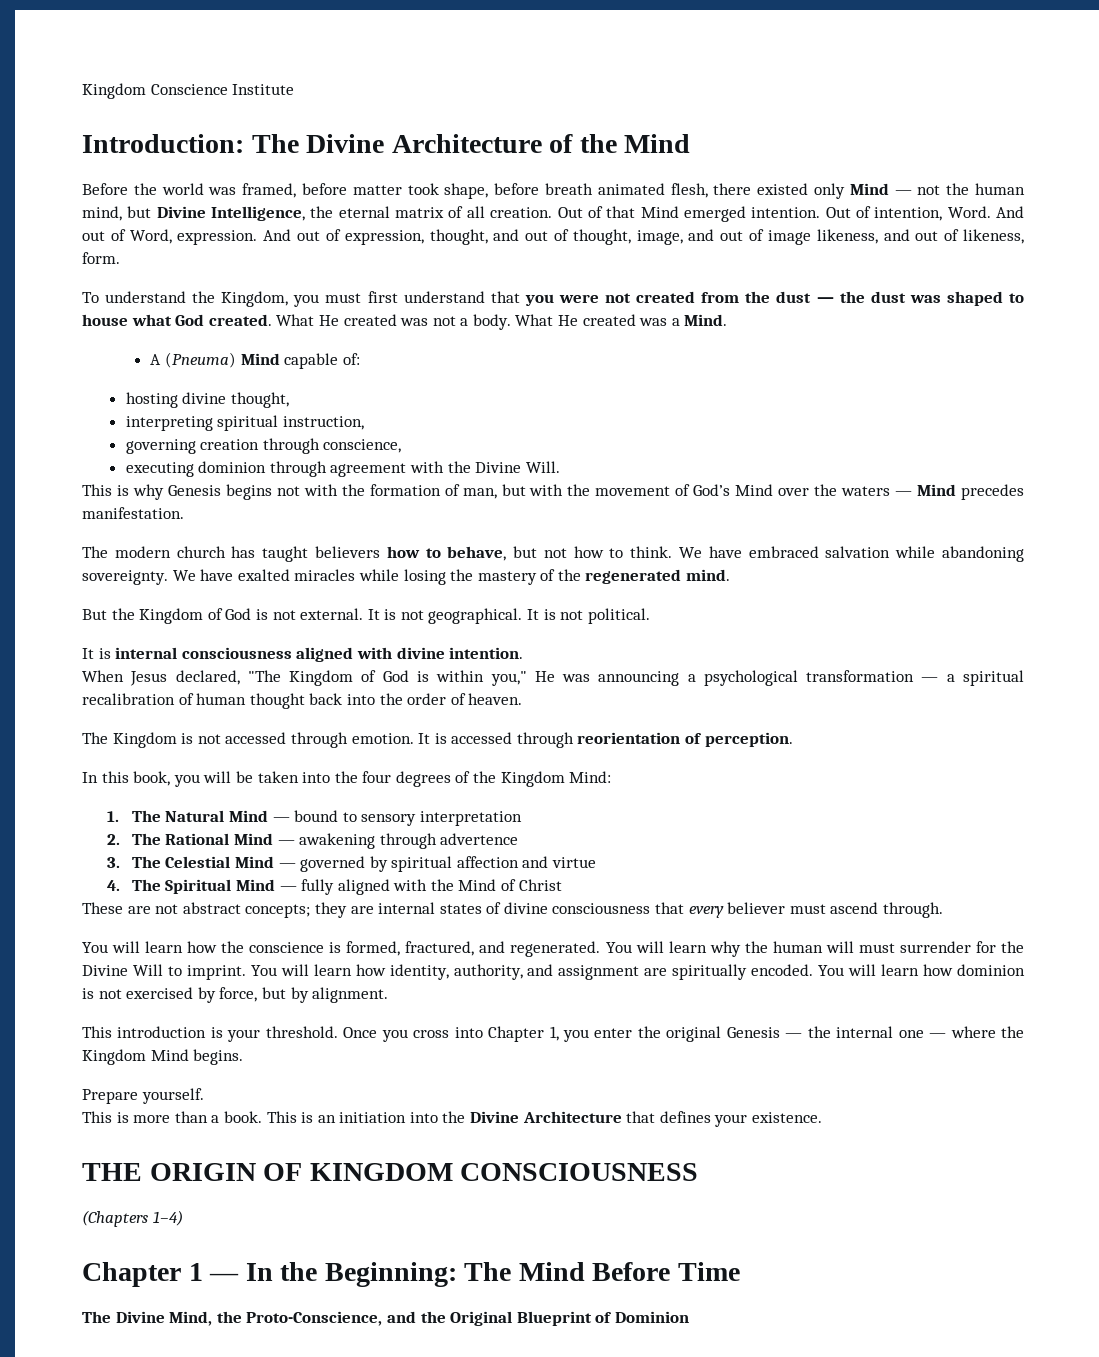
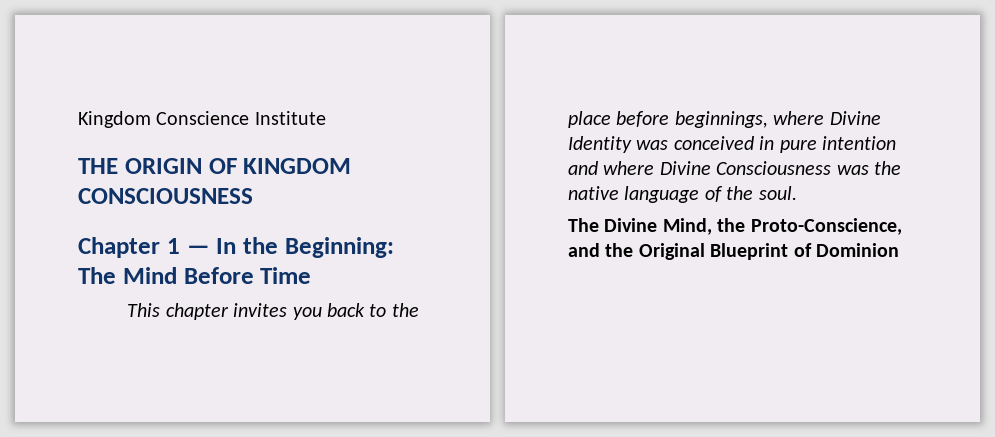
- Introduction: The Divine Architecture of the Mind
- Before the world was framed, before matter took shape, before breath animated flesh, there existed only Mind — not the human mind, but Divine Intelligence, the eternal matrix of all creation. Out of that Mind emerged intention. Out of intention, Word. And out of Word, expression. And out of expression, thought, and out of thought, image, and out of image likeness, and out of likeness, form.
- To understand the Kingdom, you must first understand that you were not created from the dust — the dust was shaped to house what God created. What He created was not a body. What He created was a Mind.
- A (Pneuma) Mind capable of:
- hosting divine thought,
- interpreting spiritual instruction,
- governing creation through conscience,
- executing dominion through agreement with the Divine Will.
- This is why Genesis begins not with the formation of man, but with the movement of God’s Mind over the waters — Mind precedes manifestation.
- The modern church has taught believers how to behave, but not how to think. We have embraced salvation while abandoning sovereignty. We have exalted miracles while losing the mastery of the regenerated mind.
- But the Kingdom of God is not external. It is not geographical. It is not political.
- It is internal consciousness aligned with divine intention.
- When Jesus declared, "The Kingdom of God is within you," He was announcing a psychological transformation — a spiritual recalibration of human thought back into the order of heaven.
- The Kingdom is not accessed through emotion. It is accessed through reorientation of perception.
- In this book, you will be taken into the four degrees of the Kingdom Mind:
- 1. The Natural Mind — bound to sensory interpretation
- 2. The Rational Mind — awakening through advertence
- 3. The Celestial Mind — governed by spiritual affection and virtue
- 4. The Spiritual Mind — fully aligned with the Mind of Christ
- These are not abstract concepts; they are internal states of divine consciousness that every believer must ascend through.
- You will learn how the conscience is formed, fractured, and regenerated. You will learn why the human will must surrender for the Divine Will to imprint. You will learn how identity, authority, and assignment are spiritually encoded. You will learn how dominion is not exercised by force, but by alignment.
- This introduction is your threshold. Once you cross into Chapter 1, you enter the original Genesis — the internal one — where the Kingdom Mind begins.
- Prepare yourself.
- This is more than a book. This is an initiation into the Divine Architecture that defines your existence.
- (Chapters 1–4)
+ This chapter invites you back to the place before beginnings, where Divine Identity was conceived in pure intention and where Divine Consciousness was the native language of the soul.

